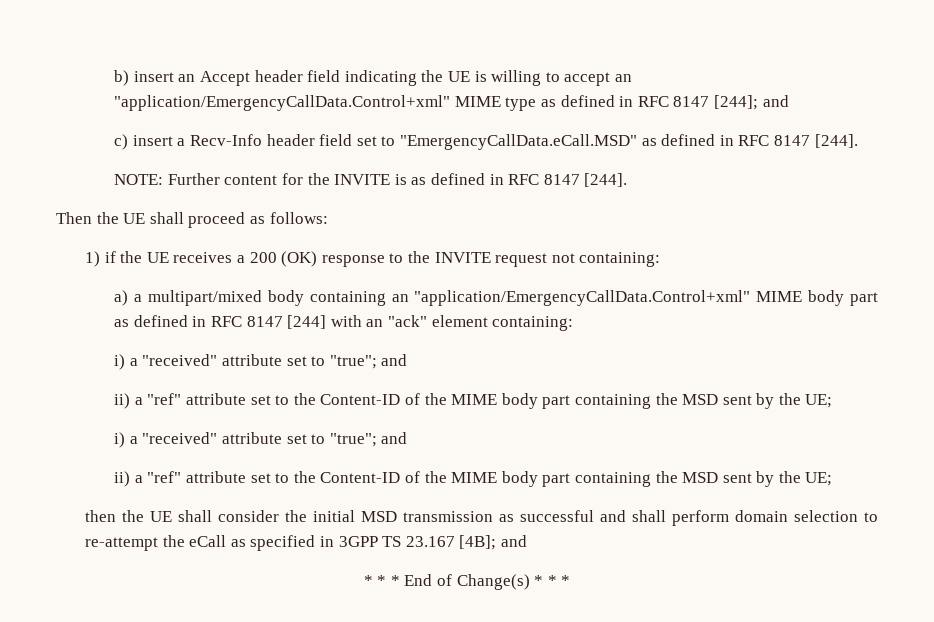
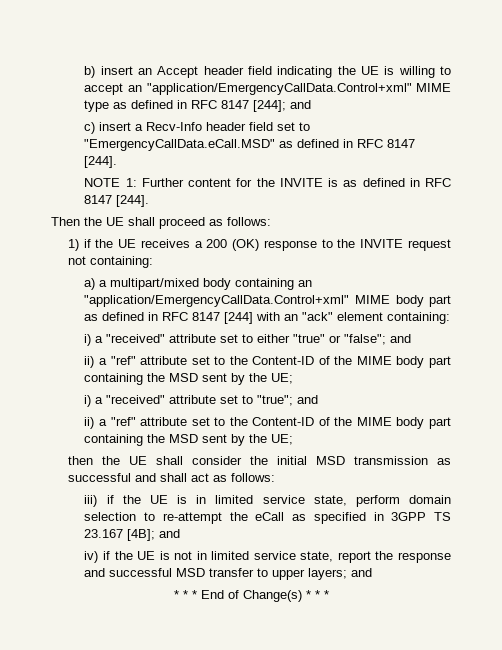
- NOTE: Further content for the INVITE is as defined in RFC 8147 [244].
+ NOTE 1: Further content for the INVITE is as defined in RFC 8147 [244].
  a) a multipart/mixed body containing an "application/EmergencyCallData.Control+xml" MIME body part as defined in RFC 8147 [244] with an "ack" element containing:
- i) a "received" attribute set to "true"; and
+ i) a "received" attribute set to either "true" or "false"; and
- then the UE shall consider the initial MSD transmission as successful and shall perform domain selection to re-attempt the eCall as specified in 3GPP TS 23.167 [4B]; and
+ then the UE shall consider the initial MSD transmission as successful and shall act as follows:
+ iii) if the UE is in limited service state, perform domain selection to re-attempt the eCall as specified in 3GPP TS 23.167 [4B]; and
+ iv) if the UE is not in limited service state, report the response and successful MSD transfer to upper layers; and

